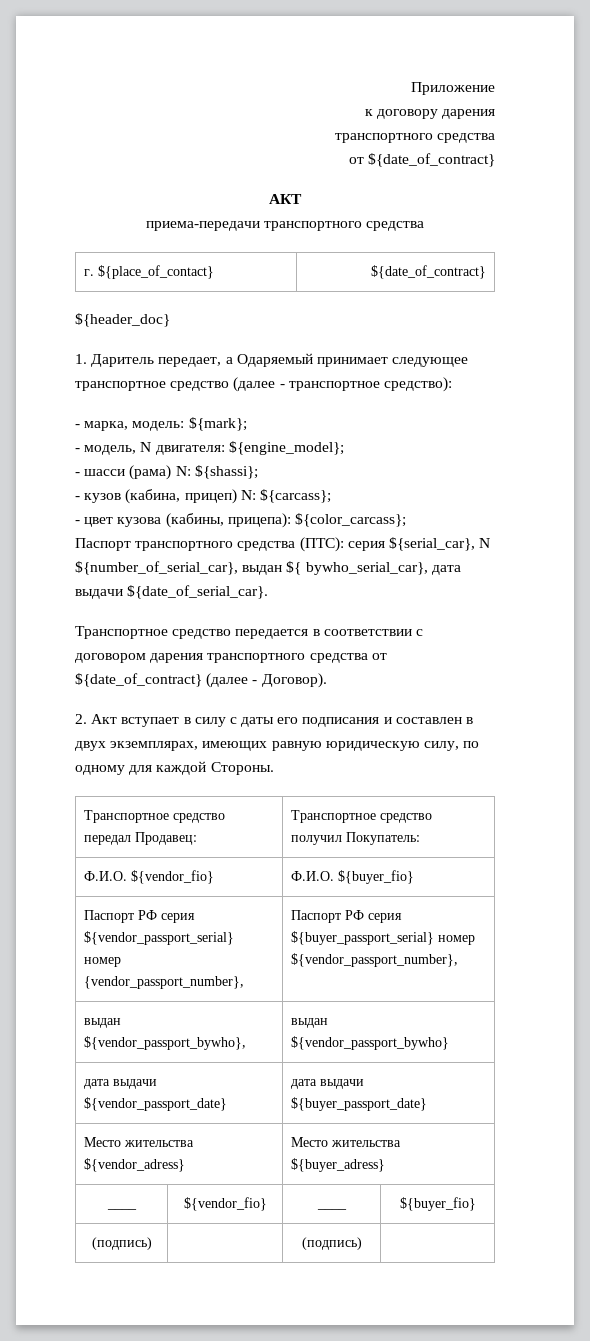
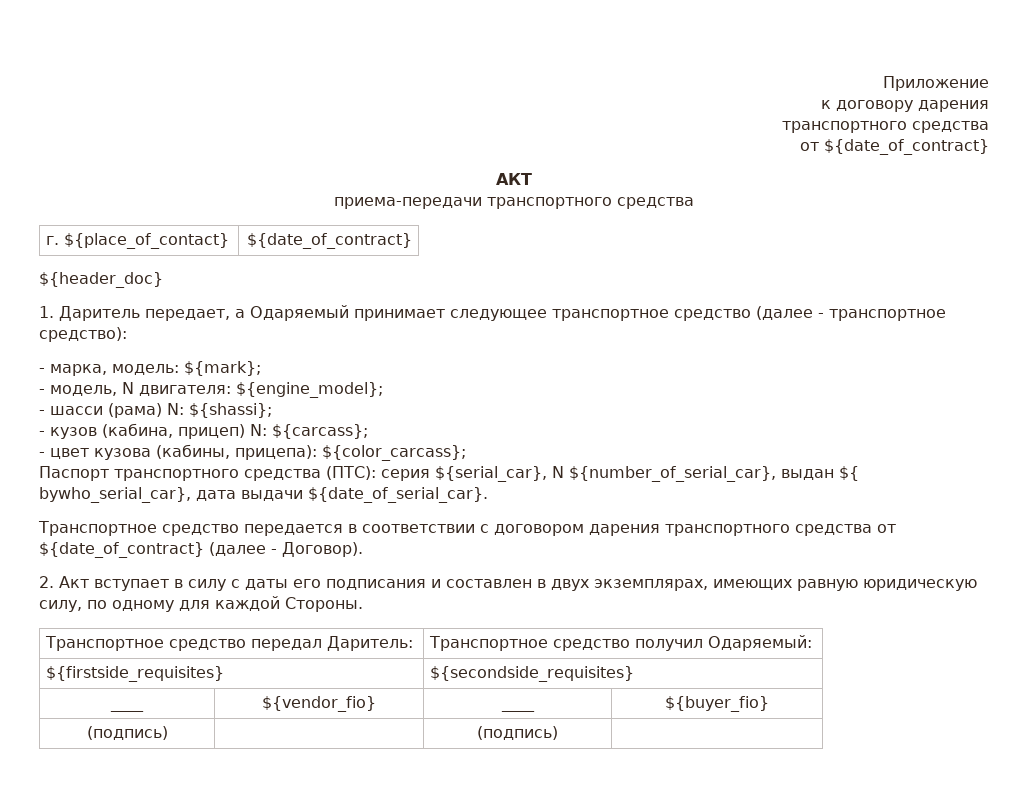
- Транспортное средство передал Продавец: | Транспортное средство получил Покупатель:
- Ф.И.О. ${vendor_fio} | Ф.И.О. ${buyer_fio}
- Паспорт РФ серия ${vendor_passport_serial} номер {vendor_passport_number}, | Паспорт РФ серия ${buyer_passport_serial} номер ${vendor_passport_number},
- выдан ${vendor_passport_bywho}, | выдан ${vendor_passport_bywho}
- дата выдачи ${vendor_passport_date} | дата выдачи ${buyer_passport_date}
- Место жительства ${vendor_adress} | Место жительства ${buyer_adress}
+ Транспортное средство передал Даритель: | Транспортное средство получил Одаряемый:
+ ${firstside_requisites} | ${secondside_requisites}

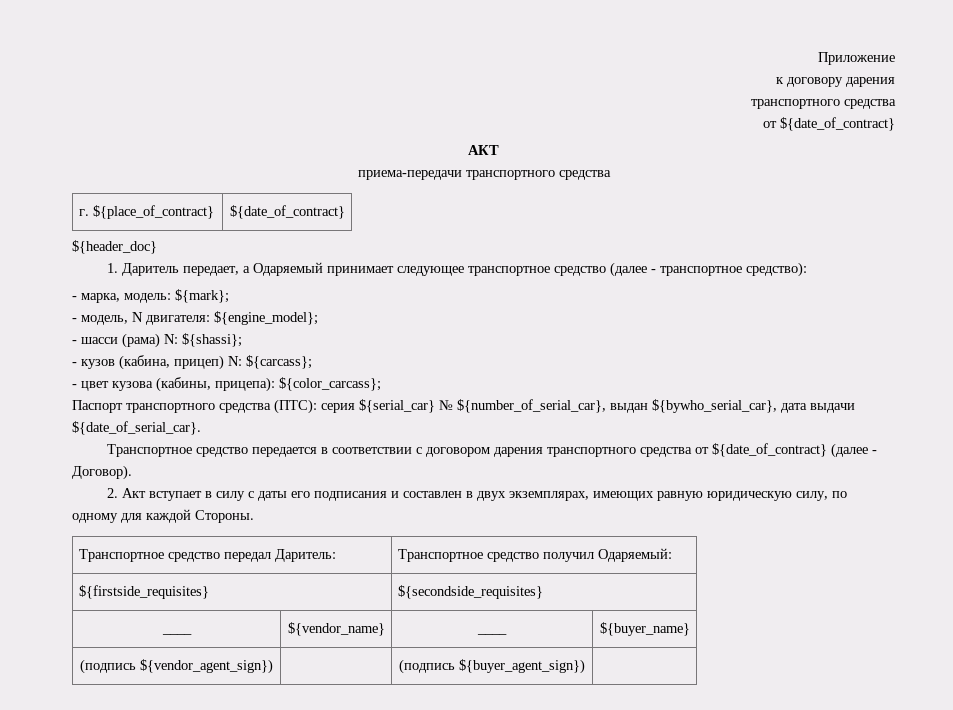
- г. ${place_of_contact} | ${date_of_contract}
+ г. ${place_of_contract} | ${date_of_contract}
- Паспорт транспортного средства (ПТС): серия ${serial_car}, N ${number_of_serial_car}, выдан ${ bywho_serial_car}, дата выдачи ${date_of_serial_car}.
+ Паспорт транспортного средства (ПТС): серия ${serial_car} № ${number_of_serial_car}, выдан ${bywho_serial_car}, дата выдачи ${date_of_serial_car}.
- ____ | ${vendor_fio} | ____ | ${buyer_fio}
- (подпись) | | (подпись) |
+ ____ | ${vendor_name} | ____ | ${buyer_name}
+ (подпись ${vendor_agent_sign}) | | (подпись ${buyer_agent_sign}) |

